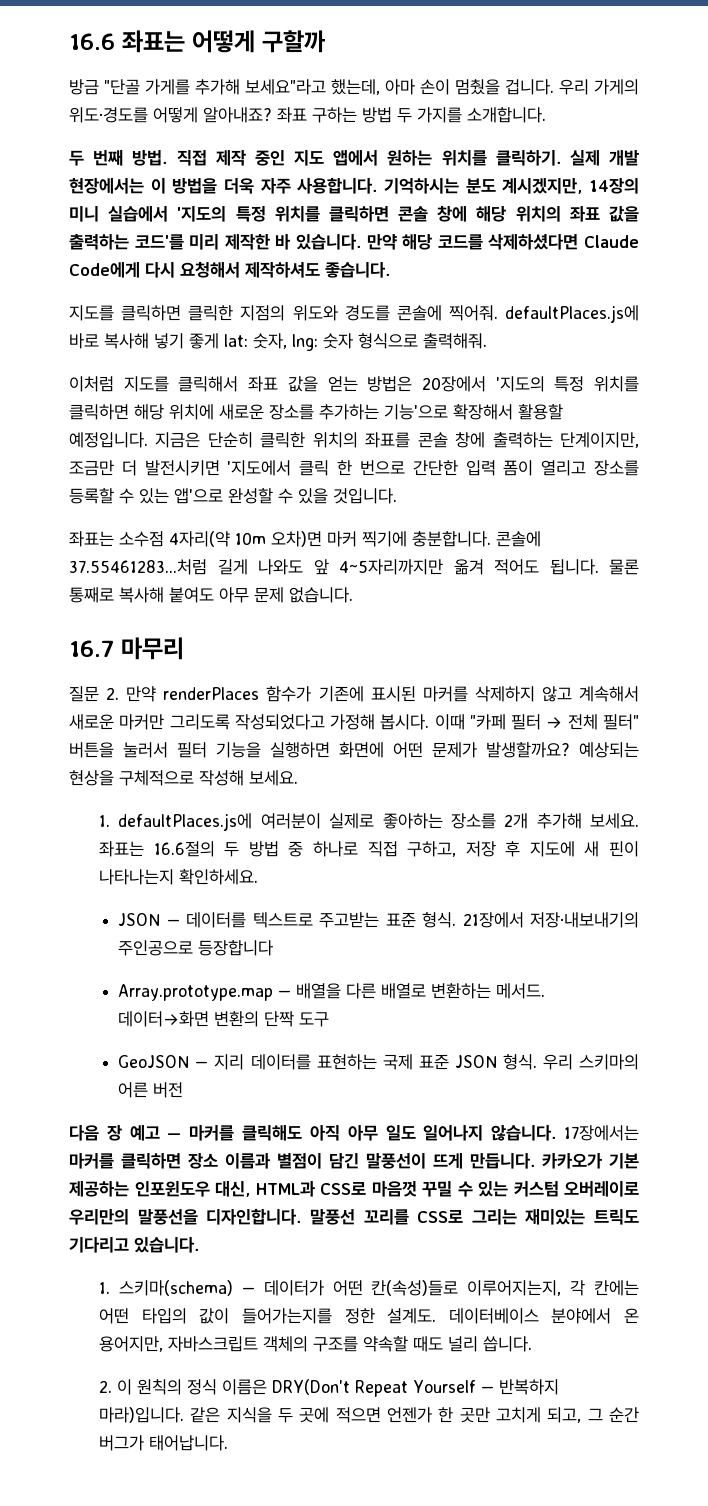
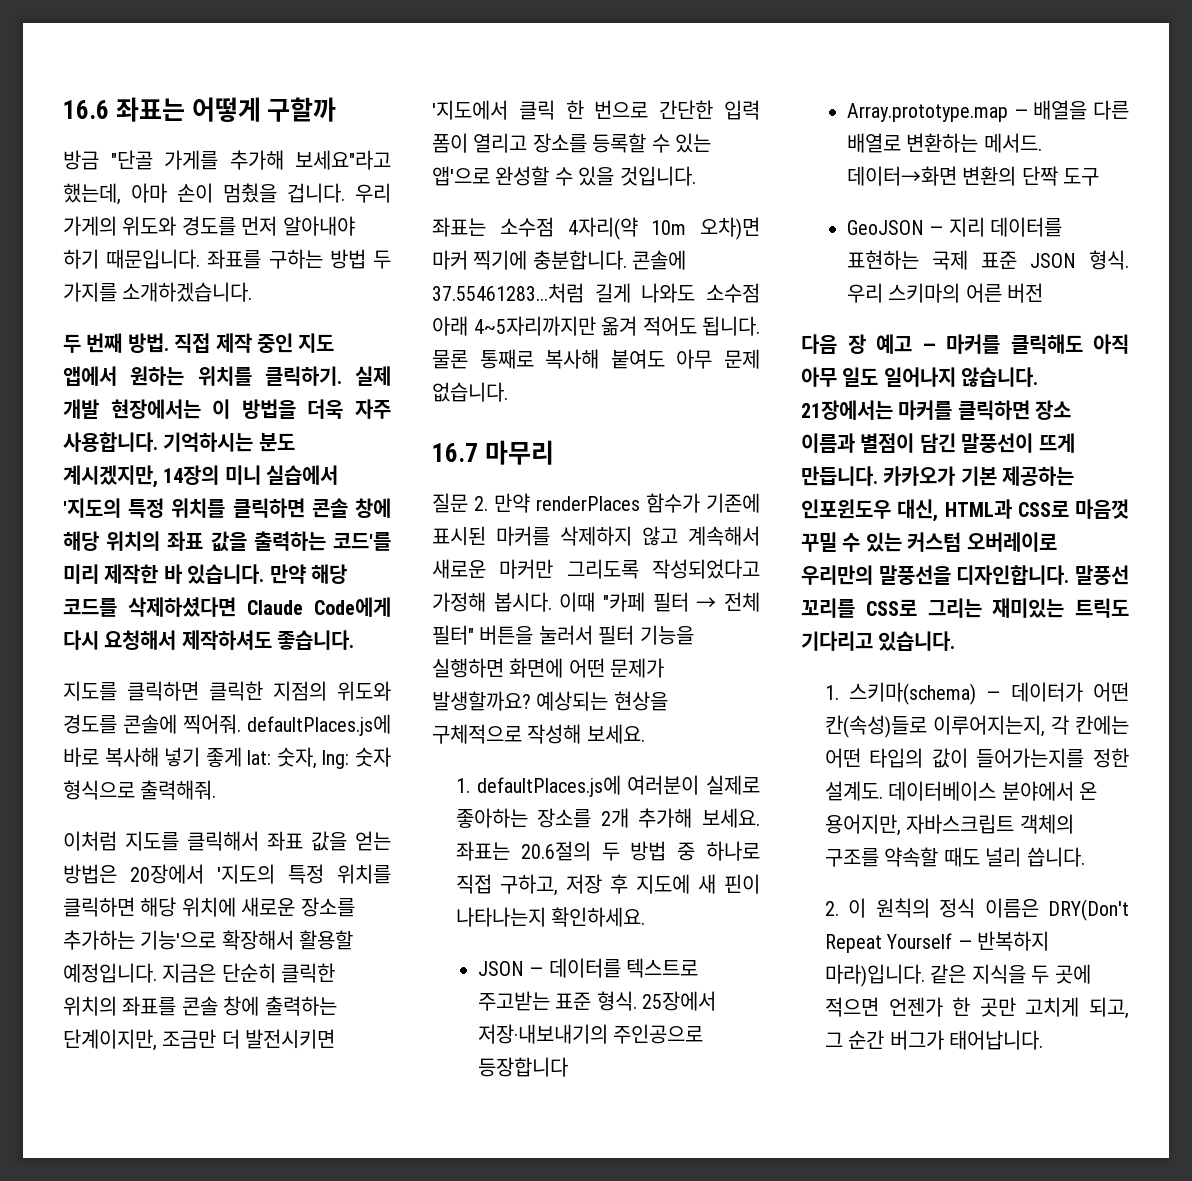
- 우리 가게의 위도·경도를 어떻게 알아내죠? 좌표 구하는 방법 두 가지를 소개합니다.
+ 우리 가게의 위도와 경도를 먼저 알아내야 하기 때문입니다. 좌표를 구하는 방법 두 가지를 소개하겠습니다.
- 콘솔에 37.55461283...처럼 길게 나와도 앞 4~5자리까지만 옮겨 적어도 됩니다.
+ 콘솔에 37.55461283...처럼 길게 나와도 소수점 아래 4~5자리까지만 옮겨 적어도 됩니다.
- 좌표는 16.6절의 두 방법 중 하나로 직접 구하고, 저장 후 지도에 새 핀이 나타나는지 확인하세요.
+ 좌표는 20.6절의 두 방법 중 하나로 직접 구하고, 저장 후 지도에 새 핀이 나타나는지 확인하세요.
- 21장에서 저장·내보내기의 주인공으로 등장합니다
+ 25장에서 저장·내보내기의 주인공으로 등장합니다
- 17장에서는 마커를 클릭하면 장소 이름과 별점이 담긴 말풍선이 뜨게 만듭니다.
+ 21장에서는 마커를 클릭하면 장소 이름과 별점이 담긴 말풍선이 뜨게 만듭니다.

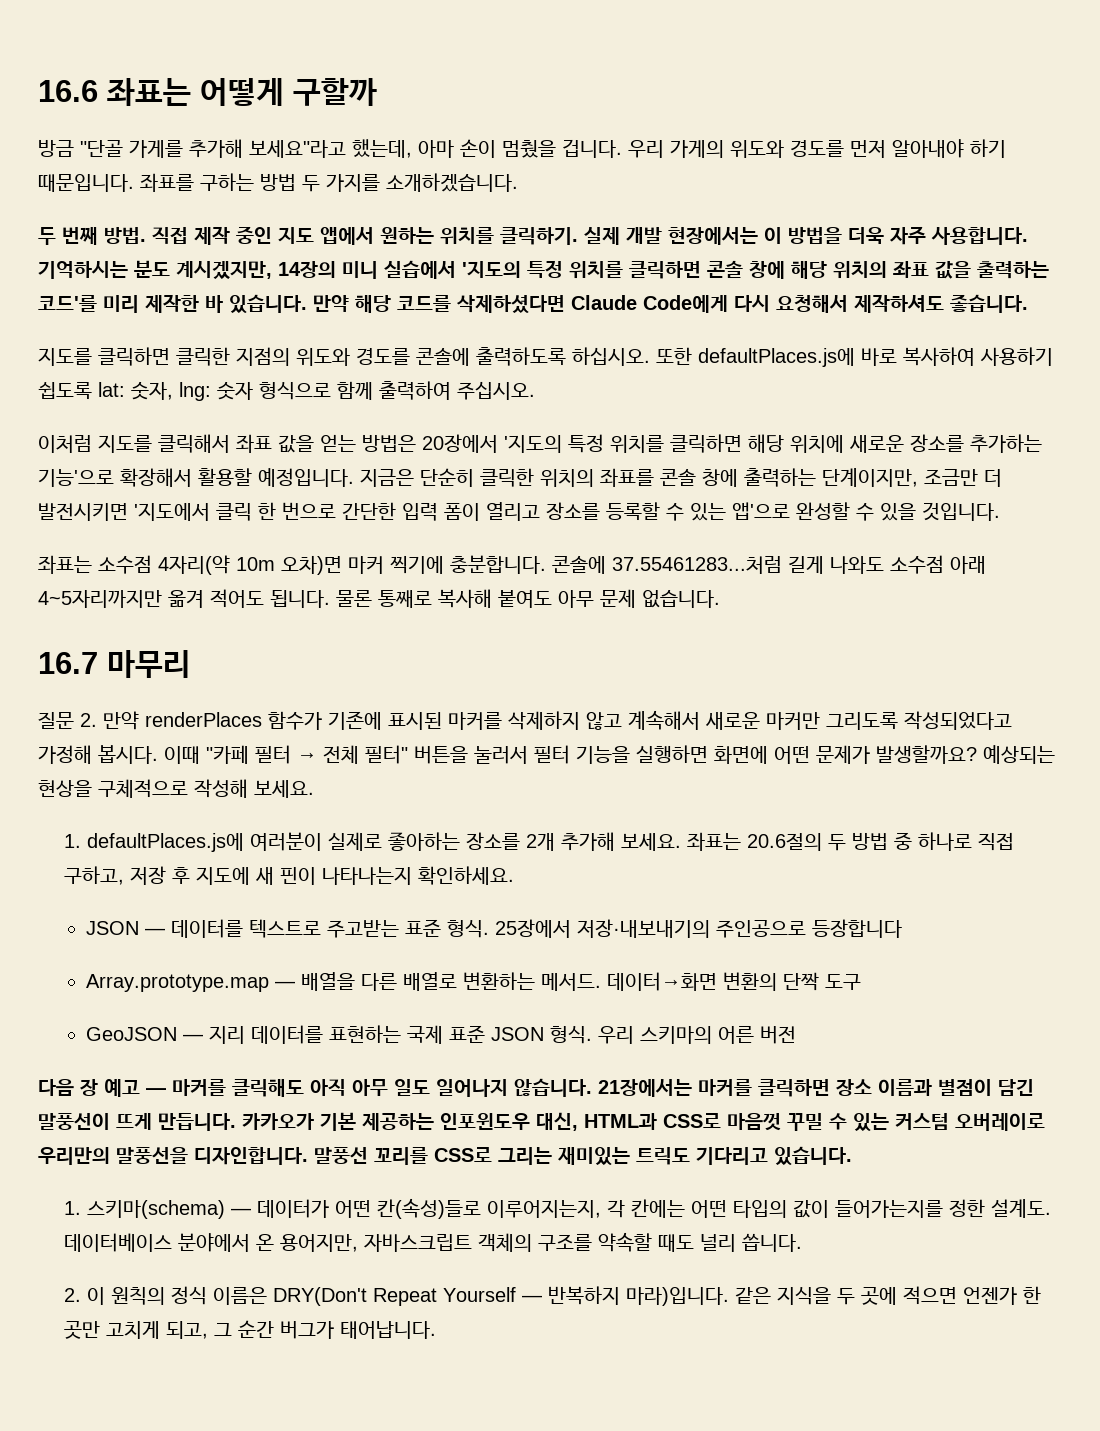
- 지도를 클릭하면 클릭한 지점의 위도와 경도를 콘솔에 찍어줘. defaultPlaces.js에 바로 복사해 넣기 좋게 lat: 숫자, lng: 숫자 형식으로 출력해줘.
+ 지도를 클릭하면 클릭한 지점의 위도와 경도를 콘솔에 출력하도록 하십시오. 또한 defaultPlaces.js에 바로 복사하여 사용하기 쉽도록 lat: 숫자, lng: 숫자 형식으로 함께 출력하여 주십시오.

